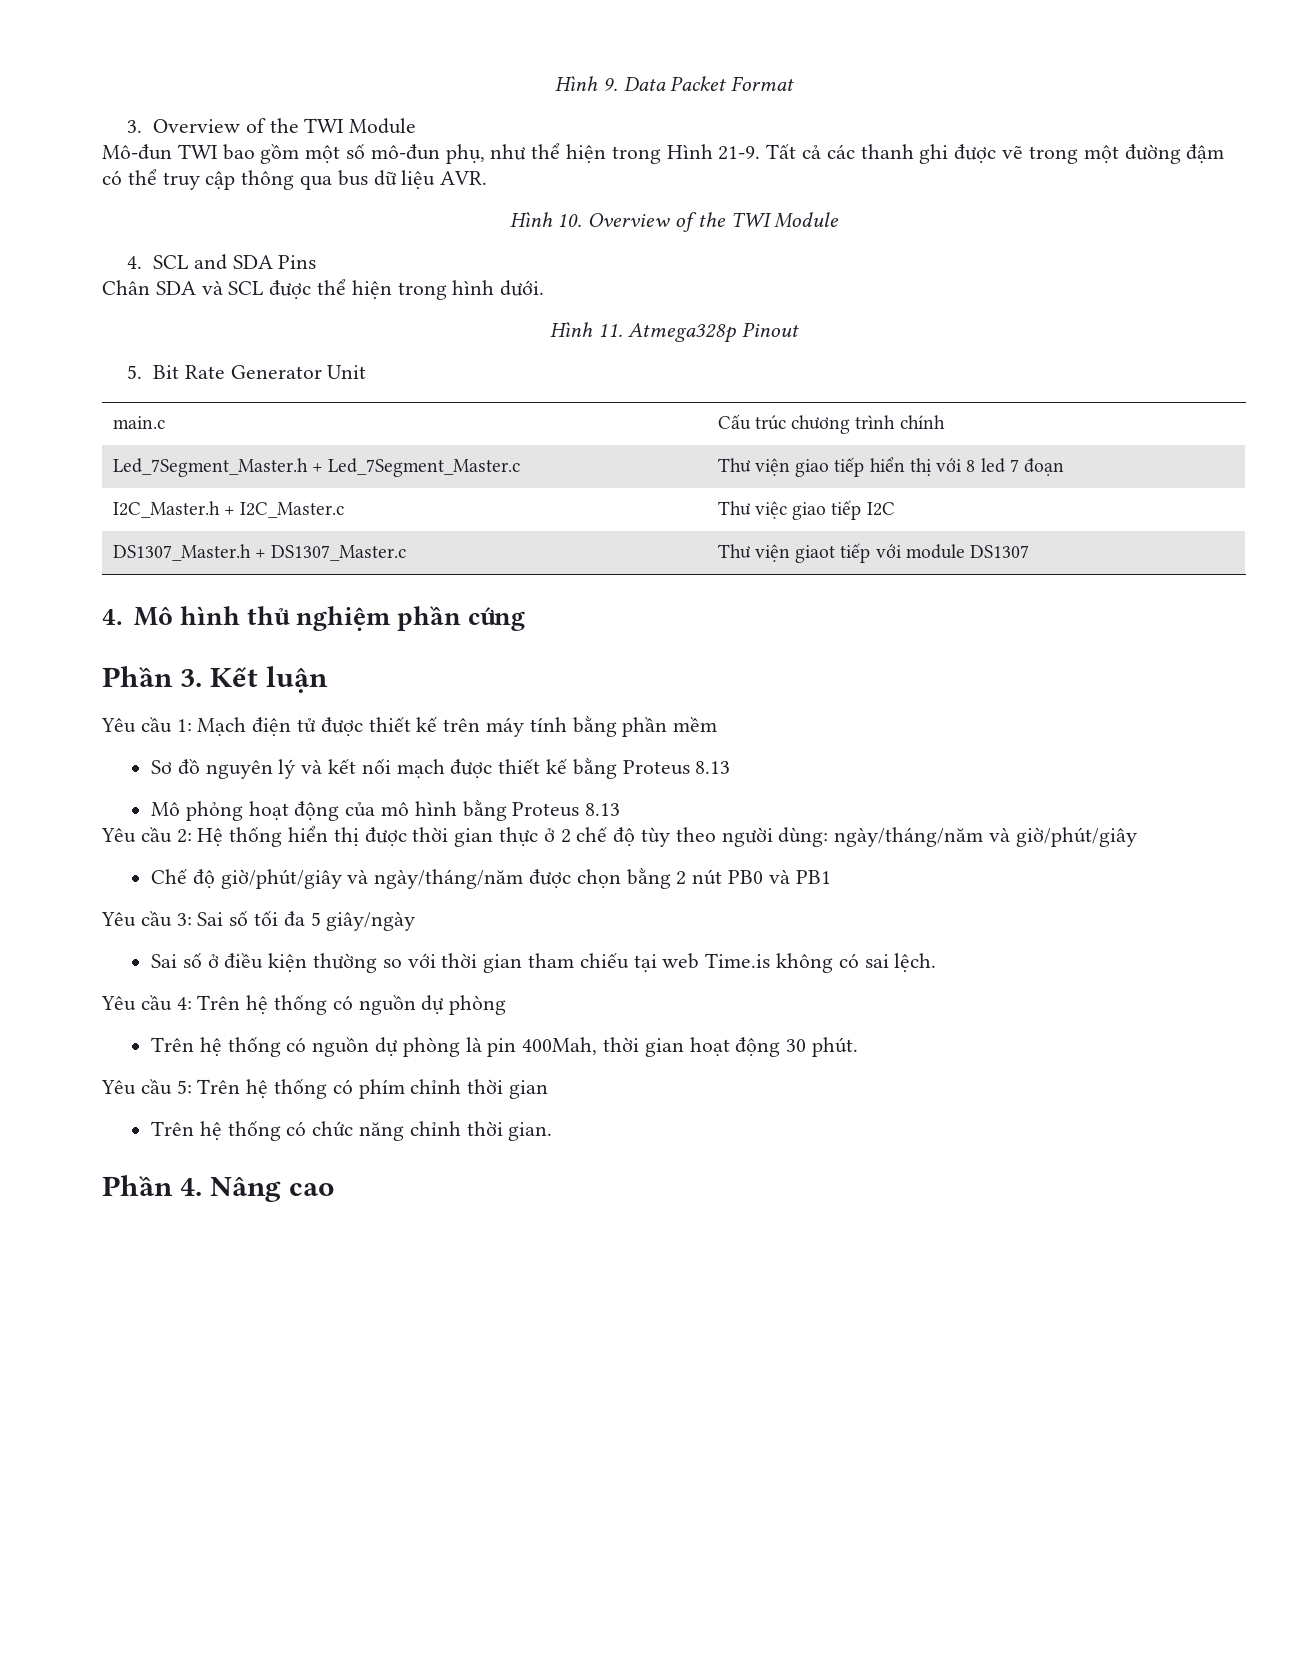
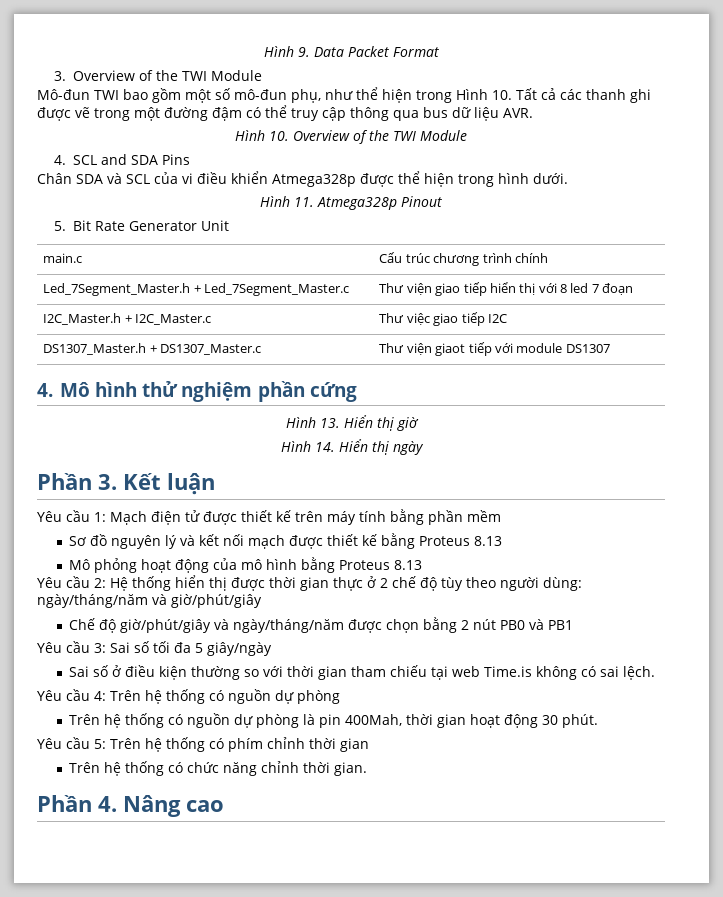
- Mô-đun TWI bao gồm một số mô-đun phụ, như thể hiện trong Hình 21-9. Tất cả các thanh ghi được vẽ trong một đường đậm có thể truy cập thông qua bus dữ liệu AVR.
+ Mô-đun TWI bao gồm một số mô-đun phụ, như thể hiện trong Hình 10. Tất cả các thanh ghi được vẽ trong một đường đậm có thể truy cập thông qua bus dữ liệu AVR.
- Chân SDA và SCL được thể hiện trong hình dưới.
+ Chân SDA và SCL của vi điều khiển Atmega328p được thể hiện trong hình dưới.
+ Hình 13. Hiển thị giờ
+ Hình 14. Hiển thị ngày

